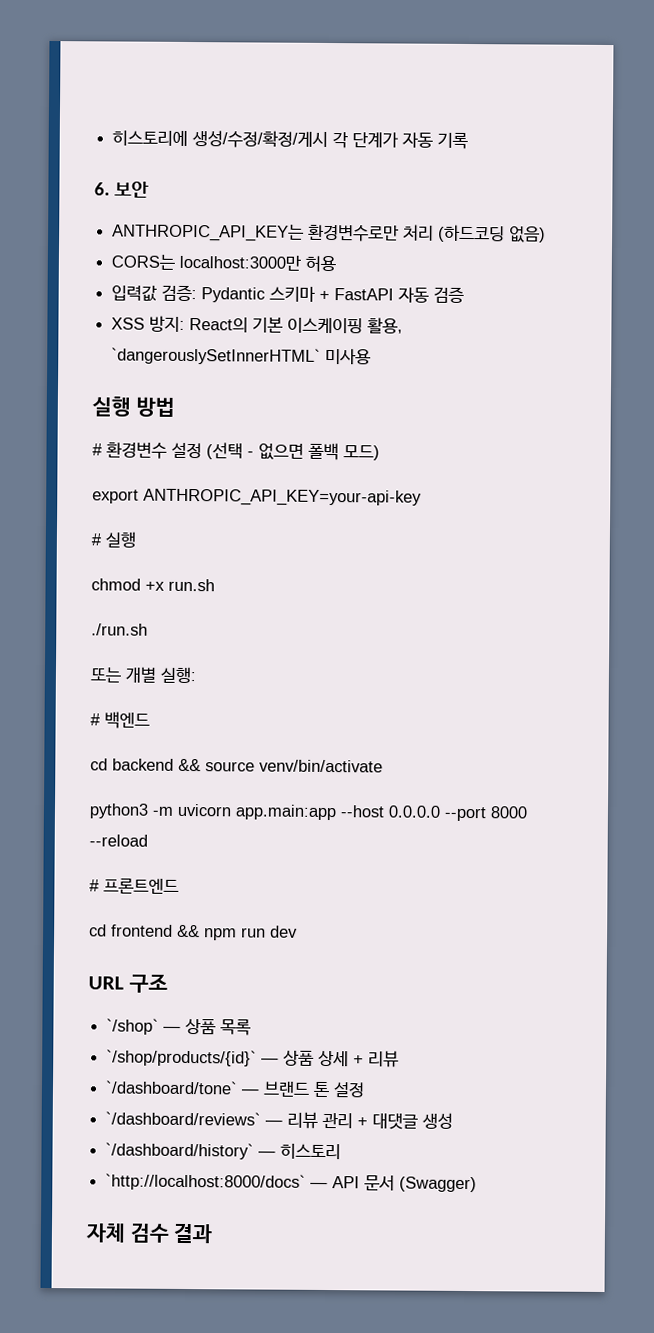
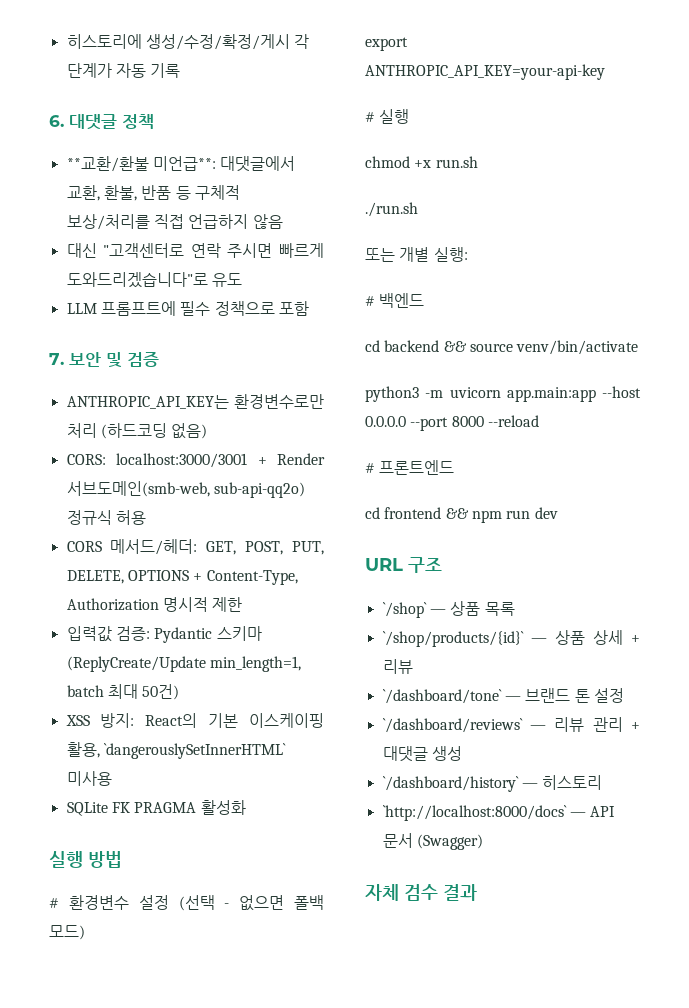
- 6. 보안
+ 6. 대댓글 정책
+ **교환/환불 미언급**: 대댓글에서 교환, 환불, 반품 등 구체적 보상/처리를 직접 언급하지 않음
+ 대신 "고객센터로 연락 주시면 빠르게 도와드리겠습니다"로 유도
+ LLM 프롬프트에 필수 정책으로 포함
+ 7. 보안 및 검증
- CORS는 localhost:3000만 허용
+ CORS: localhost:3000/3001 + Render 서브도메인(smb-web, sub-api-qq2o) 정규식 허용
+ CORS 메서드/헤더: GET, POST, PUT, DELETE, OPTIONS + Content-Type, Authorization 명시적 제한
- 입력값 검증: Pydantic 스키마 + FastAPI 자동 검증
+ 입력값 검증: Pydantic 스키마 (ReplyCreate/Update min_length=1, batch 최대 50건)
+ SQLite FK PRAGMA 활성화

